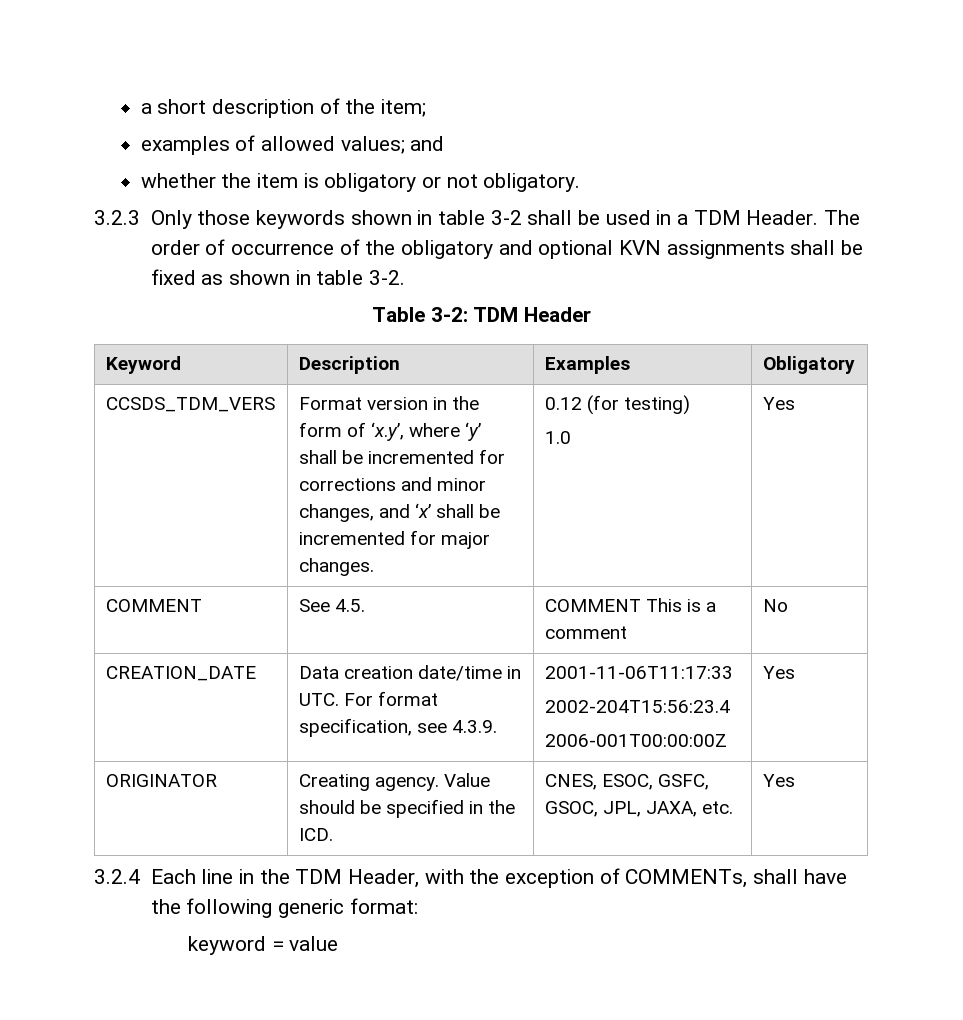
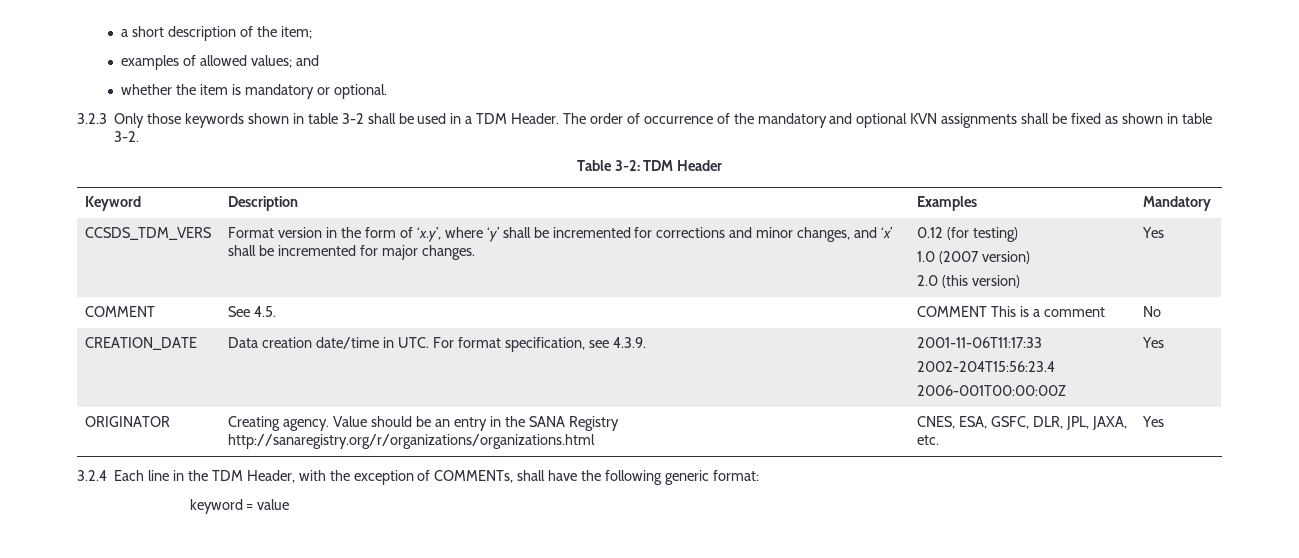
- whether the item is obligatory or not obligatory.
+ whether the item is mandatory or optional.
- The order of occurrence of the obligatory and optional KVN assignments shall be fixed as shown in table 3-2.
+ The order of occurrence of the mandatory and optional KVN assignments shall be fixed as shown in table 3-2.
- Keyword | Description | Examples | Obligatory
+ Keyword | Description | Examples | Mandatory
  CCSDS_TDM_VERS | Format version in the form of ‘x.y’, where ‘y’ shall be incremented for corrections and minor changes, and ‘x’ shall be incremented for major changes. | 0.12 (for testing)
- 1.0 | Yes
+ 1.0 (2007 version)
+ 2.0 (this version) | Yes
- ORIGINATOR | Creating agency. Value should be specified in the ICD. | CNES, ESOC, GSFC, GSOC, JPL, JAXA, etc. | Yes
+ ORIGINATOR | Creating agency. Value should be an entry in the SANA Registry http://sanaregistry.org/r/organizations/organizations.html | CNES, ESA, GSFC, DLR, JPL, JAXA, etc. | Yes

